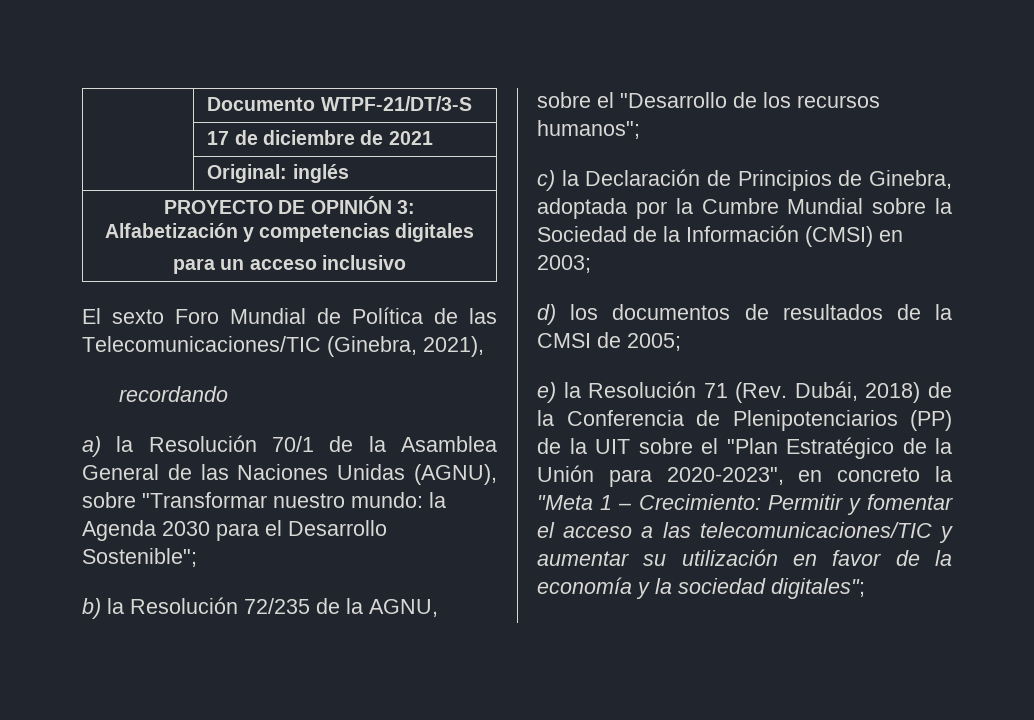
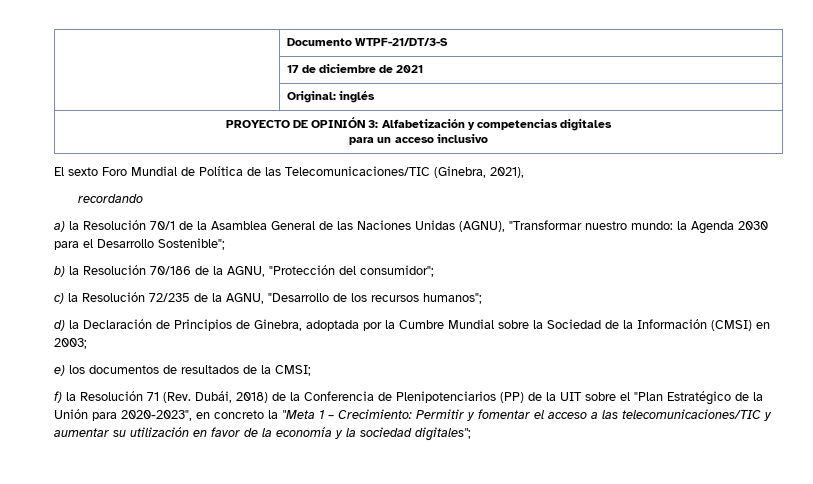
- a) la Resolución 70/1 de la Asamblea General de las Naciones Unidas (AGNU), sobre "Transformar nuestro mundo: la Agenda 2030 para el Desarrollo Sostenible";
+ a) la Resolución 70/1 de la Asamblea General de las Naciones Unidas (AGNU), "Transformar nuestro mundo: la Agenda 2030 para el Desarrollo Sostenible";
- b) la Resolución 72/235 de la AGNU, sobre el "Desarrollo de los recursos humanos";
+ b) la Resolución 70/186 de la AGNU, "Protección del consumidor";
+ c) la Resolución 72/235 de la AGNU, "Desarrollo de los recursos humanos";
- c) la Declaración de Principios de Ginebra, adoptada por la Cumbre Mundial sobre la Sociedad de la Información (CMSI) en 2003;
+ d) la Declaración de Principios de Ginebra, adoptada por la Cumbre Mundial sobre la Sociedad de la Información (CMSI) en 2003;
- d) los documentos de resultados de la CMSI de 2005;
- e) la Resolución 71 (Rev. Dubái, 2018) de la Conferencia de Plenipotenciarios (PP) de la UIT sobre el "Plan Estratégico de la Unión para 2020-2023", en concreto la "Meta 1 – Crecimiento: Permitir y fomentar el acceso a las telecomunicaciones/TIC y aumentar su utilización en favor de la economía y la sociedad digitales";
+ e) los documentos de resultados de la CMSI;
+ f) la Resolución 71 (Rev. Dubái, 2018) de la Conferencia de Plenipotenciarios (PP) de la UIT sobre el "Plan Estratégico de la Unión para 2020-2023", en concreto la "Meta 1 – Crecimiento: Permitir y fomentar el acceso a las telecomunicaciones/TIC y aumentar su utilización en favor de la economía y la sociedad digitales";

